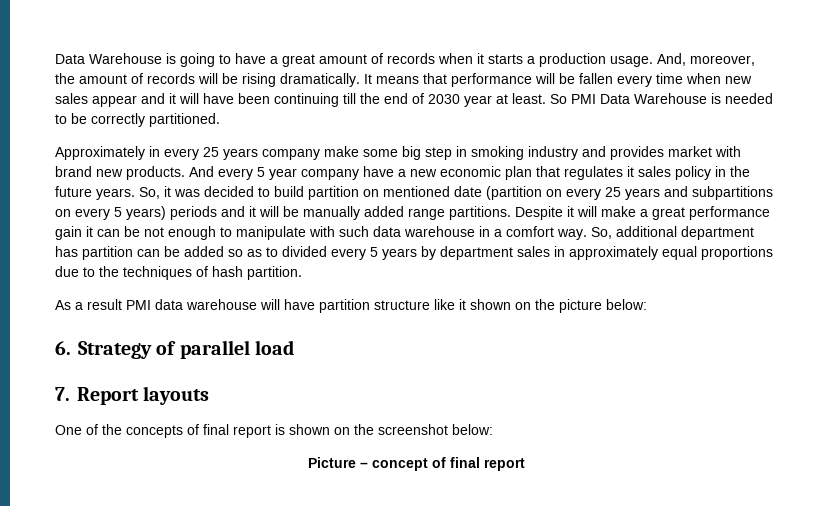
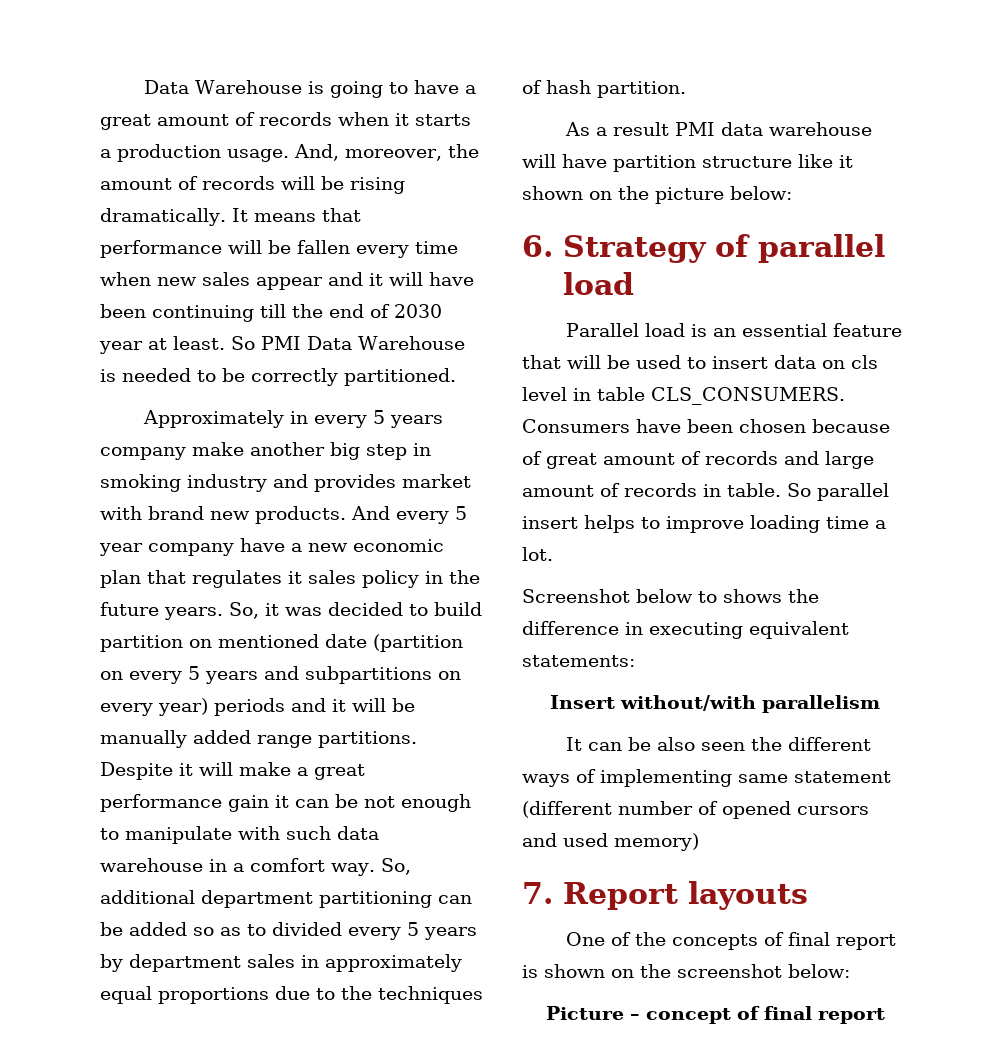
- Approximately in every 25 years company make some big step in smoking industry and provides market with brand new products.
+ Approximately in every 5 years company make another big step in smoking industry and provides market with brand new products.
- So, it was decided to build partition on mentioned date (partition on every 25 years and subpartitions on every 5 years) periods and it will be manually added range partitions.
+ So, it was decided to build partition on mentioned date (partition on every 5 years and subpartitions on every year) periods and it will be manually added range partitions.
- So, additional department has partition can be added so as to divided every 5 years by department sales in approximately equal proportions due to the techniques of hash partition.
+ So, additional department partitioning can be added so as to divided every 5 years by department sales in approximately equal proportions due to the techniques of hash partition.
+ Parallel load is an essential feature that will be used to insert data on cls level in table CLS_CONSUMERS. Consumers have been chosen because of great amount of records and large amount of records in table. So parallel insert helps to improve loading time a lot.
+ Screenshot below to shows the difference in executing equivalent statements:
+ Insert without/with parallelism
+ It can be also seen the different ways of implementing same statement (different number of opened cursors and used memory)

